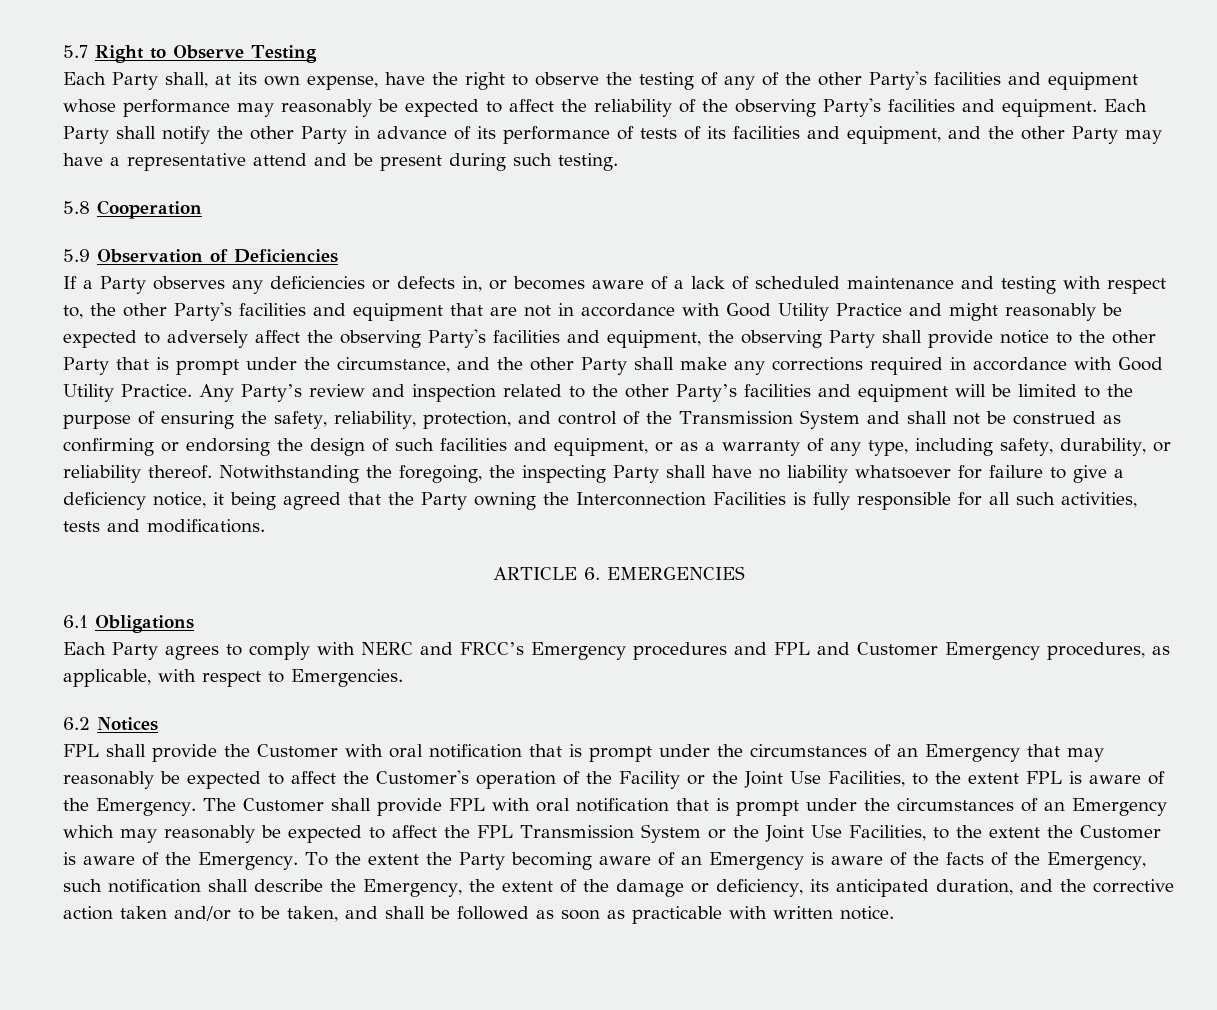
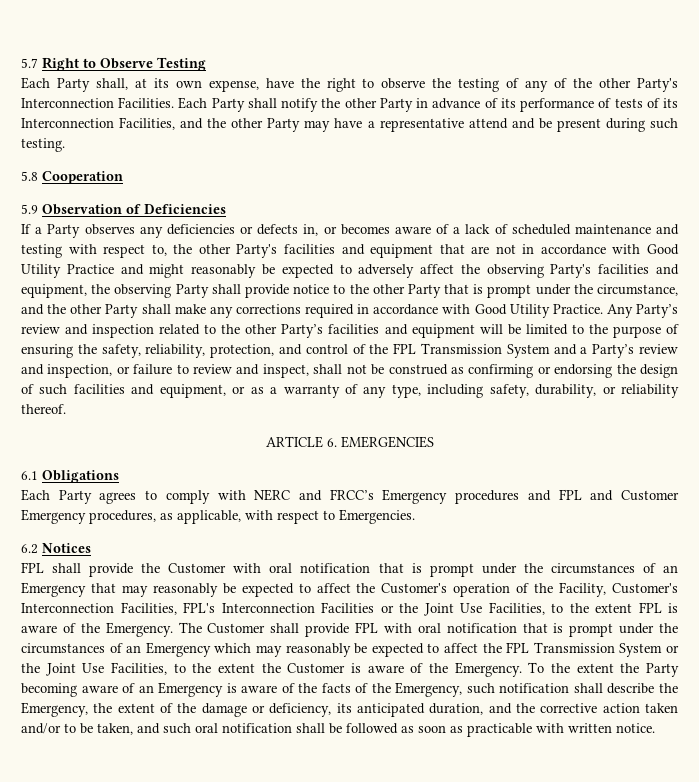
- Each Party shall, at its own expense, have the right to observe the testing of any of the other Party's facilities and equipment whose performance may reasonably be expected to affect the reliability of the observing Party's facilities and equipment.
+ Each Party shall, at its own expense, have the right to observe the testing of any of the other Party's Interconnection Facilities.
- Each Party shall notify the other Party in advance of its performance of tests of its facilities and equipment, and the other Party may have a representative attend and be present during such testing.
+ Each Party shall notify the other Party in advance of its performance of tests of its Interconnection Facilities, and the other Party may have a representative attend and be present during such testing.
- Any Party’s review and inspection related to the other Party’s facilities and equipment will be limited to the purpose of ensuring the safety, reliability, protection, and control of the Transmission System and shall not be construed as confirming or endorsing the design of such facilities and equipment, or as a warranty of any type, including safety, durability, or reliability thereof. Notwithstanding the foregoing, the inspecting Party shall have no liability whatsoever for failure to give a deficiency notice, it being agreed that the Party owning the Interconnection Facilities is fully responsible for all such activities, tests and modifications.
+ Any Party’s review and inspection related to the other Party’s facilities and equipment will be limited to the purpose of ensuring the safety, reliability, protection, and control of the FPL Transmission System and a Party’s review and inspection, or failure to review and inspect, shall not be construed as confirming or endorsing the design of such facilities and equipment, or as a warranty of any type, including safety, durability, or reliability thereof.
- FPL shall provide the Customer with oral notification that is prompt under the circumstances of an Emergency that may reasonably be expected to affect the Customer's operation of the Facility or the Joint Use Facilities, to the extent FPL is aware of the Emergency.
+ FPL shall provide the Customer with oral notification that is prompt under the circumstances of an Emergency that may reasonably be expected to affect the Customer's operation of the Facility, Customer's Interconnection Facilities, FPL's Interconnection Facilities or the Joint Use Facilities, to the extent FPL is aware of the Emergency.
- To the extent the Party becoming aware of an Emergency is aware of the facts of the Emergency, such notification shall describe the Emergency, the extent of the damage or deficiency, its anticipated duration, and the corrective action taken and/or to be taken, and shall be followed as soon as practicable with written notice.
+ To the extent the Party becoming aware of an Emergency is aware of the facts of the Emergency, such notification shall describe the Emergency, the extent of the damage or deficiency, its anticipated duration, and the corrective action taken and/or to be taken, and such oral notification shall be followed as soon as practicable with written notice.

